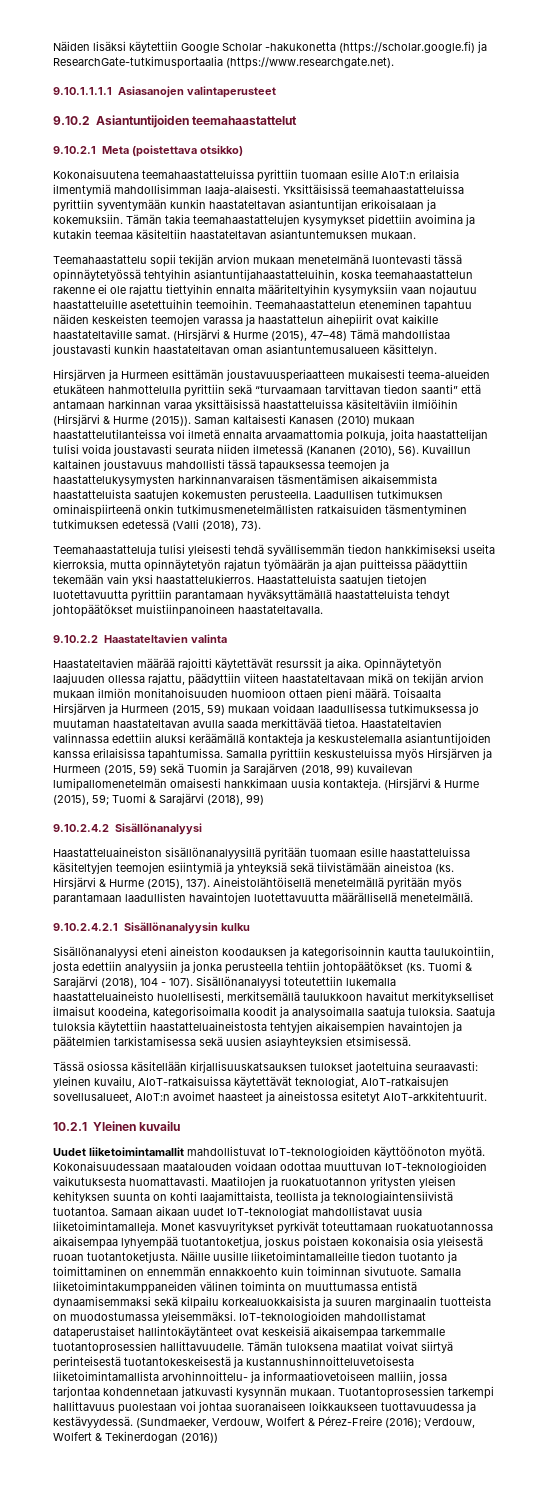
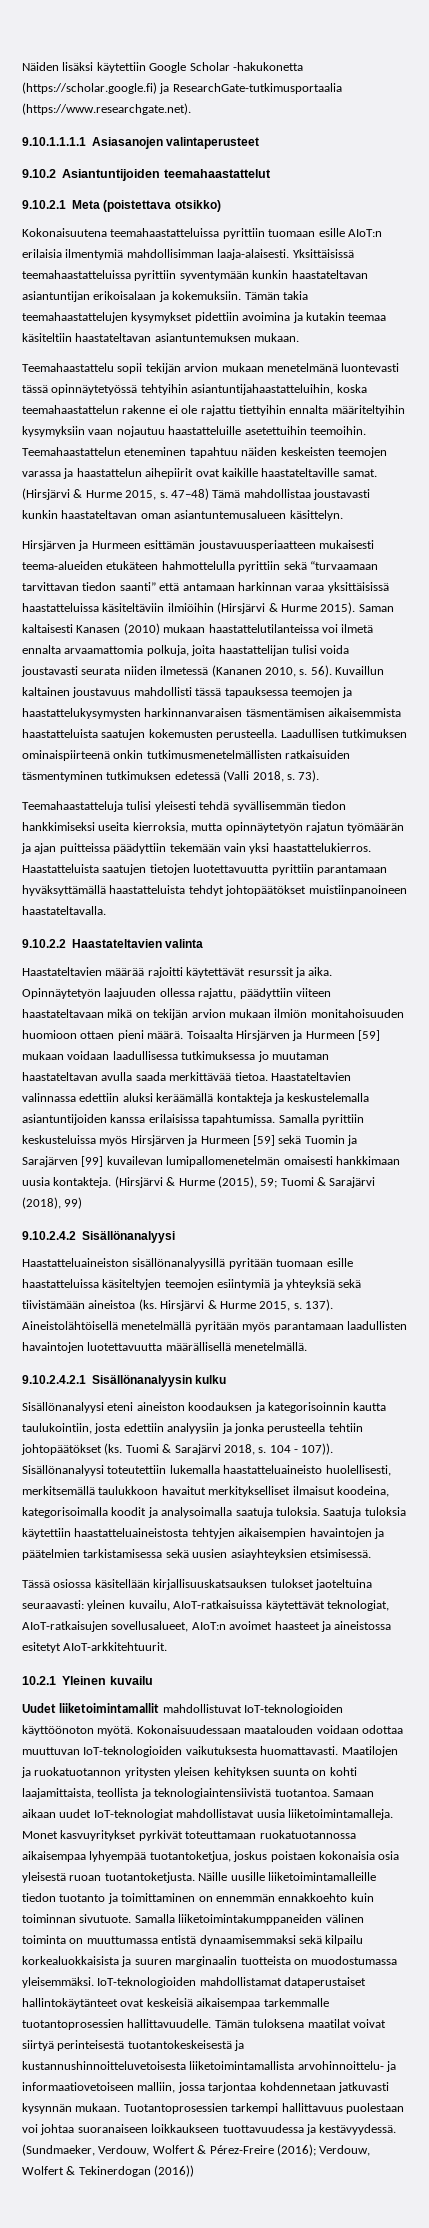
- (Hirsjärvi & Hurme (2015), 47–48) Tämä mahdollistaa joustavasti kunkin haastateltavan oman asiantuntemusalueen käsittelyn.
+ (Hirsjärvi & Hurme 2015, s. 47–48) Tämä mahdollistaa joustavasti kunkin haastateltavan oman asiantuntemusalueen käsittelyn.
- Hirsjärven ja Hurmeen esittämän joustavuusperiaatteen mukaisesti teema-alueiden etukäteen hahmottelulla pyrittiin sekä “turvaamaan tarvittavan tiedon saanti” että antamaan harkinnan varaa yksittäisissä haastatteluissa käsiteltäviin ilmiöihin (Hirsjärvi & Hurme (2015)).
+ Hirsjärven ja Hurmeen esittämän joustavuusperiaatteen mukaisesti teema-alueiden etukäteen hahmottelulla pyrittiin sekä “turvaamaan tarvittavan tiedon saanti” että antamaan harkinnan varaa yksittäisissä haastatteluissa käsiteltäviin ilmiöihin (Hirsjärvi & Hurme 2015).
- Saman kaltaisesti Kanasen (2010) mukaan haastattelutilanteissa voi ilmetä ennalta arvaamattomia polkuja, joita haastattelijan tulisi voida joustavasti seurata niiden ilmetessä (Kananen (2010), 56).
+ Saman kaltaisesti Kanasen (2010) mukaan haastattelutilanteissa voi ilmetä ennalta arvaamattomia polkuja, joita haastattelijan tulisi voida joustavasti seurata niiden ilmetessä (Kananen 2010, s. 56).
- Laadullisen tutkimuksen ominaispiirteenä onkin tutkimusmenetelmällisten ratkaisuiden täsmentyminen tutkimuksen edetessä (Valli (2018), 73).
+ Laadullisen tutkimuksen ominaispiirteenä onkin tutkimusmenetelmällisten ratkaisuiden täsmentyminen tutkimuksen edetessä (Valli 2018, s. 73).
- Toisaalta Hirsjärven ja Hurmeen (2015, 59) mukaan voidaan laadullisessa tutkimuksessa jo muutaman haastateltavan avulla saada merkittävää tietoa.
+ Toisaalta Hirsjärven ja Hurmeen [59] mukaan voidaan laadullisessa tutkimuksessa jo muutaman haastateltavan avulla saada merkittävää tietoa.
- Samalla pyrittiin keskusteluissa myös Hirsjärven ja Hurmeen (2015, 59) sekä Tuomin ja Sarajärven (2018, 99) kuvailevan lumipallomenetelmän omaisesti hankkimaan uusia kontakteja.
+ Samalla pyrittiin keskusteluissa myös Hirsjärven ja Hurmeen [59] sekä Tuomin ja Sarajärven [99] kuvailevan lumipallomenetelmän omaisesti hankkimaan uusia kontakteja.
- Hirsjärvi & Hurme (2015), 137).
+ Hirsjärvi & Hurme 2015, s. 137).
- Tuomi & Sarajärvi (2018), 104 - 107).
+ Tuomi & Sarajärvi 2018, s. 104 - 107)).

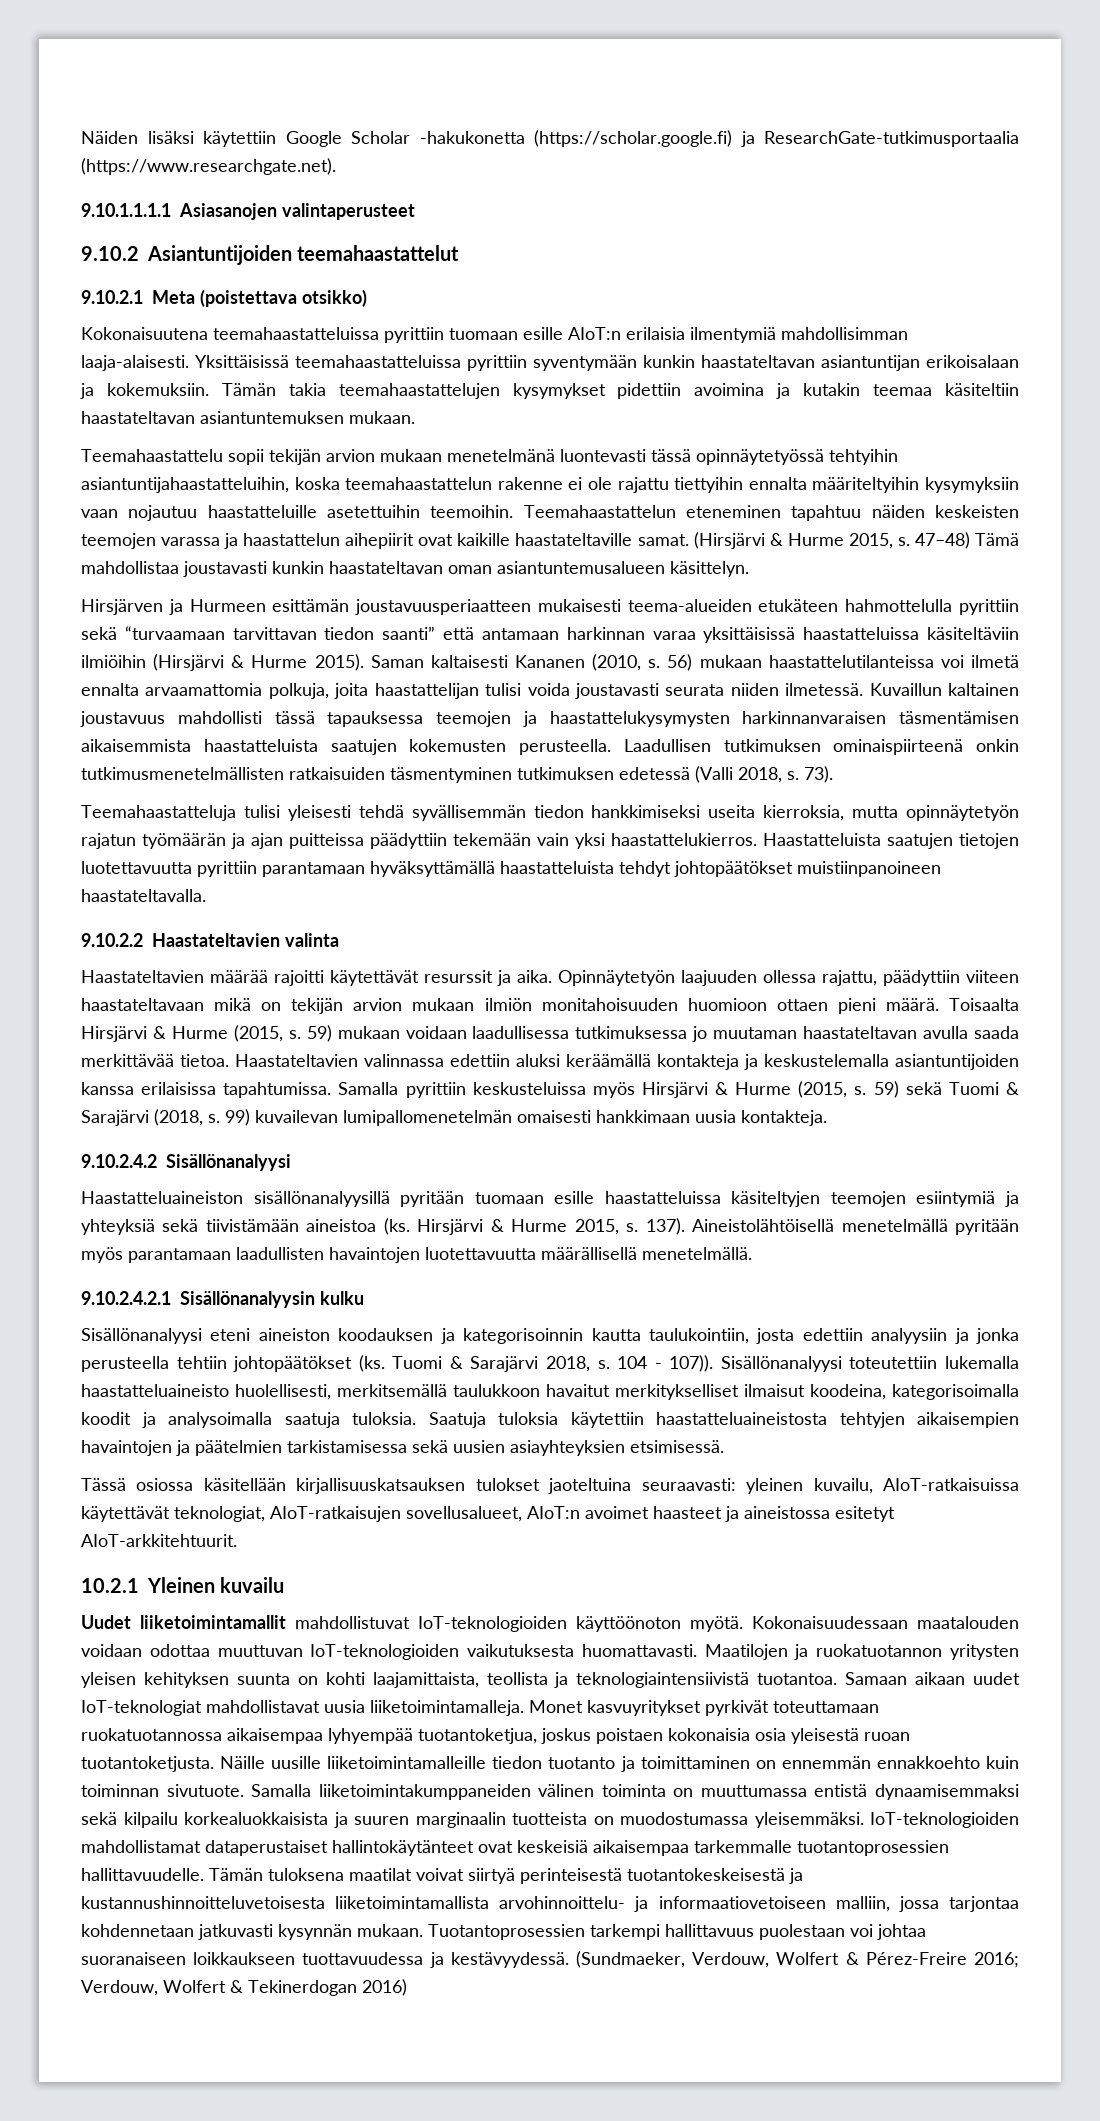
- Saman kaltaisesti Kanasen (2010) mukaan haastattelutilanteissa voi ilmetä ennalta arvaamattomia polkuja, joita haastattelijan tulisi voida joustavasti seurata niiden ilmetessä (Kananen 2010, s. 56).
+ Saman kaltaisesti Kananen (2010, s. 56) mukaan haastattelutilanteissa voi ilmetä ennalta arvaamattomia polkuja, joita haastattelijan tulisi voida joustavasti seurata niiden ilmetessä.
- Toisaalta Hirsjärven ja Hurmeen [59] mukaan voidaan laadullisessa tutkimuksessa jo muutaman haastateltavan avulla saada merkittävää tietoa.
+ Toisaalta Hirsjärvi & Hurme (2015, s. 59) mukaan voidaan laadullisessa tutkimuksessa jo muutaman haastateltavan avulla saada merkittävää tietoa.
- Samalla pyrittiin keskusteluissa myös Hirsjärven ja Hurmeen [59] sekä Tuomin ja Sarajärven [99] kuvailevan lumipallomenetelmän omaisesti hankkimaan uusia kontakteja. (Hirsjärvi & Hurme (2015), 59; Tuomi & Sarajärvi (2018), 99)
+ Samalla pyrittiin keskusteluissa myös Hirsjärvi & Hurme (2015, s. 59) sekä Tuomi & Sarajärvi (2018, s. 99) kuvailevan lumipallomenetelmän omaisesti hankkimaan uusia kontakteja.
- (Sundmaeker, Verdouw, Wolfert & Pérez-Freire (2016); Verdouw, Wolfert & Tekinerdogan (2016))
+ (Sundmaeker, Verdouw, Wolfert & Pérez-Freire 2016; Verdouw, Wolfert & Tekinerdogan 2016)

